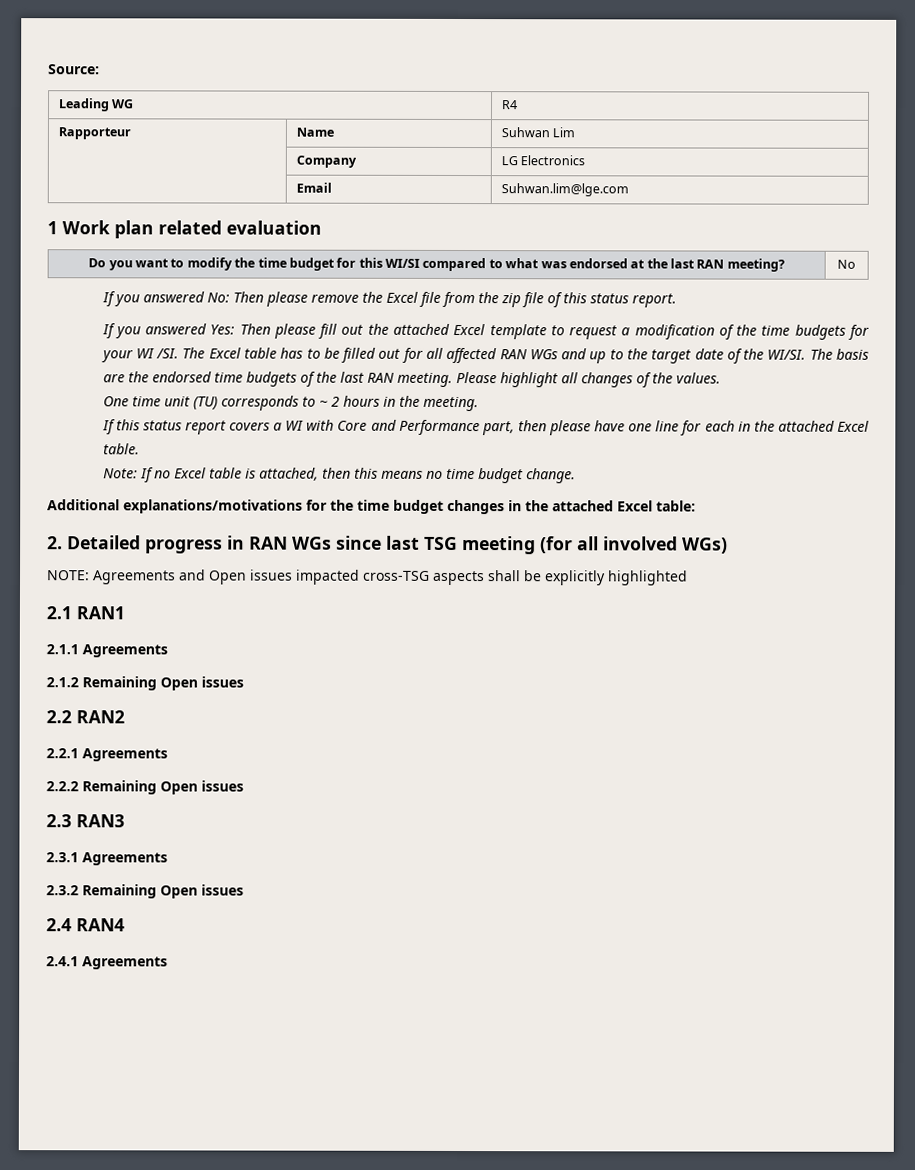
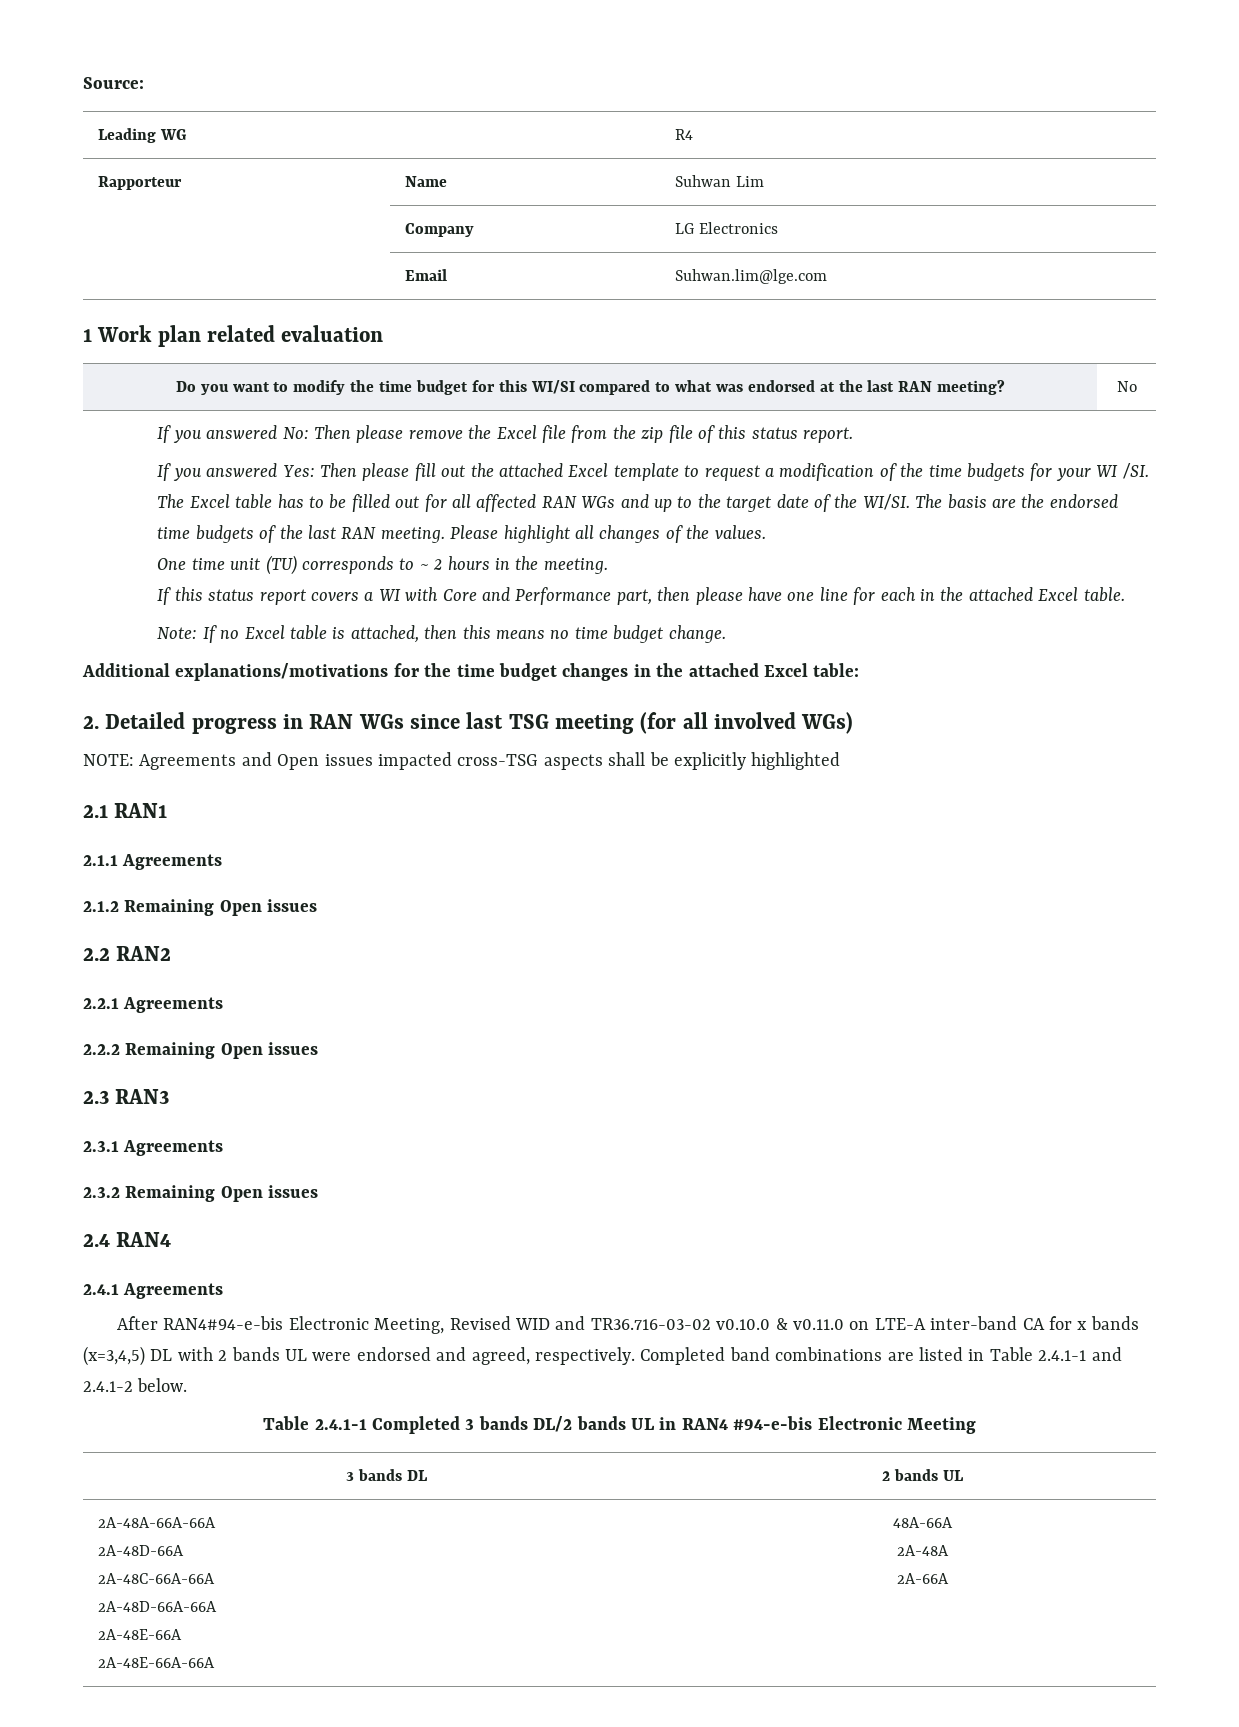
+ After RAN4#94-e-bis Electronic Meeting, Revised WID and TR36.716-03-02 v0.10.0 & v0.11.0 on LTE-A inter-band CA for x bands (x=3,4,5) DL with 2 bands UL were endorsed and agreed, respectively. Completed band combinations are listed in Table 2.4.1-1 and 2.4.1-2 below.
+ Table 2.4.1-1 Completed 3 bands DL/2 bands UL in RAN4 #94-e-bis Electronic Meeting
+ 3 bands DL | 2 bands UL
+ 2A-48A-66A-66A
+ 2A-48D-66A
+ 2A-48C-66A-66A
+ 2A-48D-66A-66A
+ 2A-48E-66A
+ 2A-48E-66A-66A | 48A-66A
+ 2A-48A
+ 2A-66A

